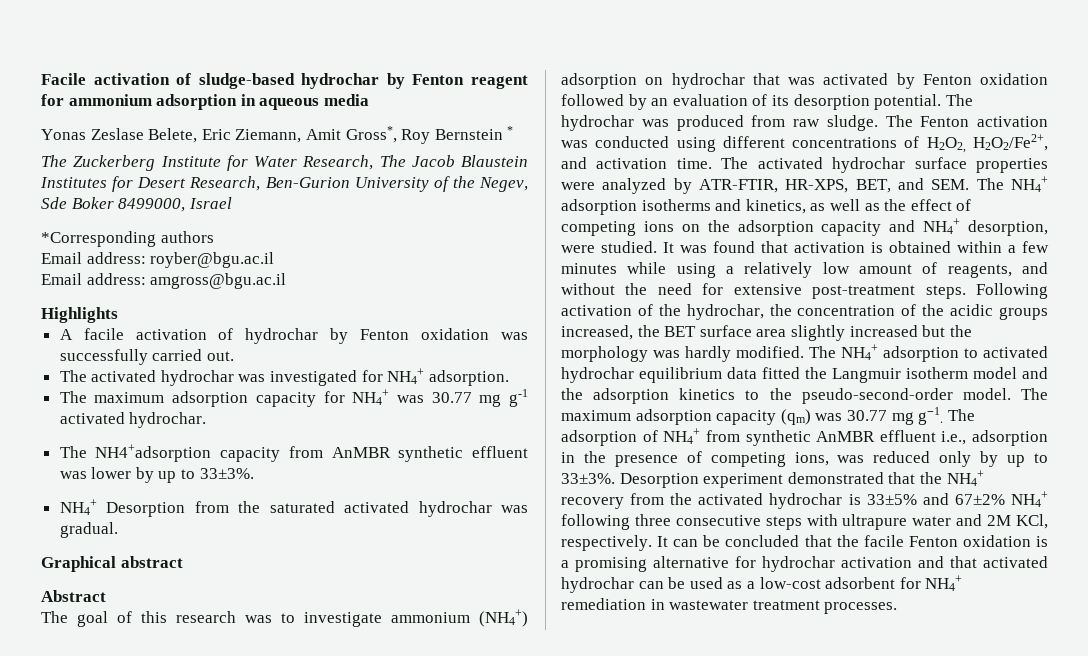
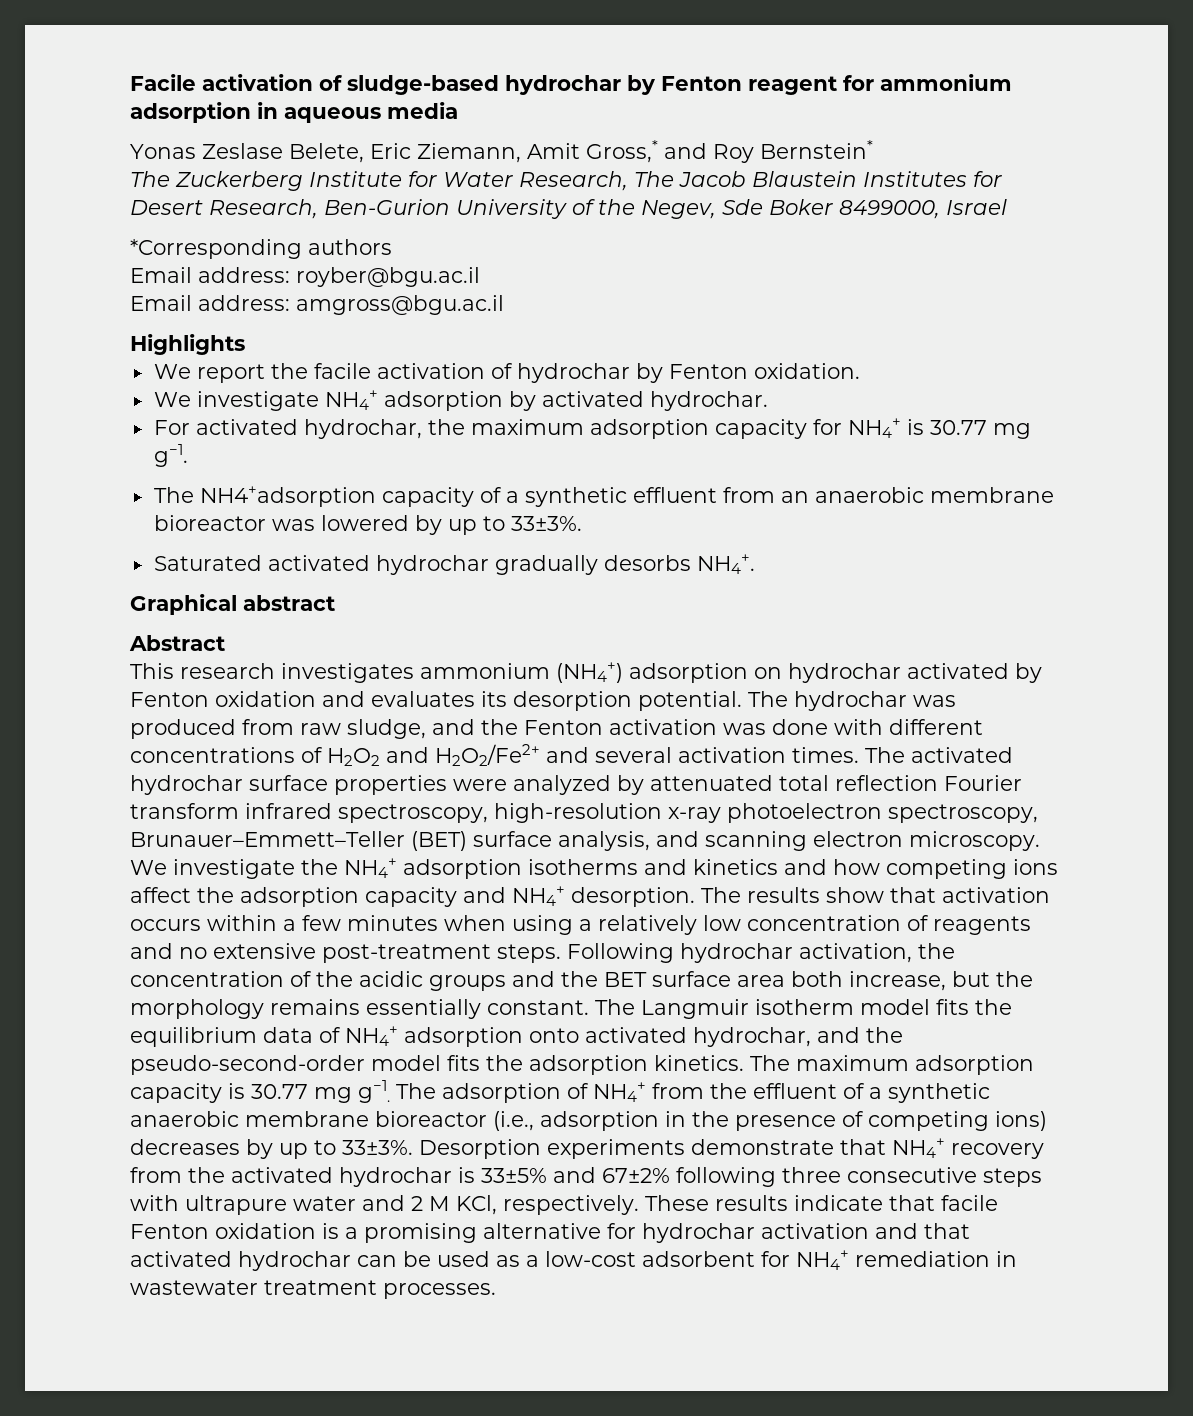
- Yonas Zeslase Belete, Eric Ziemann, Amit Gross*, Roy Bernstein *
+ Yonas Zeslase Belete, Eric Ziemann, Amit Gross,* and Roy Bernstein*
- A facile activation of hydrochar by Fenton oxidation was successfully carried out.
- The activated hydrochar was investigated for NH4+ adsorption.
- The maximum adsorption capacity for NH4+ was 30.77 mg g-1 activated hydrochar.
+ We report the facile activation of hydrochar by Fenton oxidation.
+ We investigate NH4+ adsorption by activated hydrochar.
+ For activated hydrochar, the maximum adsorption capacity for NH4+ is 30.77 mg g−1.
- The NH4+adsorption capacity from AnMBR synthetic effluent was lower by up to 33±3%.
- NH4+ Desorption from the saturated activated hydrochar was gradual.
+ The NH4+adsorption capacity of a synthetic effluent from an anaerobic membrane bioreactor was lowered by up to 33±3%.
+ Saturated activated hydrochar gradually desorbs NH4+.
  Graphical abstract
  Abstract
- The goal of this research was to investigate ammonium (NH4+) adsorption on hydrochar that was activated by Fenton oxidation followed by an evaluation of its desorption potential.
+ This research investigates ammonium (NH4+) adsorption on hydrochar activated by Fenton oxidation and evaluates its desorption potential.
- The hydrochar was produced from raw sludge. The Fenton activation was conducted using different concentrations of H2O2, H2O2/Fe2+, and activation time.
+ The hydrochar was produced from raw sludge, and the Fenton activation was done with different concentrations of H2O2 and H2O2/Fe2+ and several activation times.
- The activated hydrochar surface properties were analyzed by ATR-FTIR, HR-XPS, BET, and SEM. The NH4+ adsorption isotherms and kinetics, as well as the effect of competing ions on the adsorption capacity and NH4+ desorption, were studied. It was found that activation is obtained within a few minutes while using a relatively low amount of reagents, and without the need for extensive post-treatment steps. Following activation of the hydrochar, the concentration of the acidic groups increased, the BET surface area slightly increased but the morphology was hardly modified. The NH4+ adsorption to activated hydrochar equilibrium data fitted the Langmuir isotherm model and the adsorption kinetics to the pseudo-second-order model. The maximum adsorption capacity (qm) was 30.77 mg g−1.
+ The activated hydrochar surface properties were analyzed by attenuated total reflection Fourier transform infrared spectroscopy, high-resolution x-ray photoelectron spectroscopy, Brunauer–Emmett–Teller (BET) surface analysis, and scanning electron microscopy. We investigate the NH4+ adsorption isotherms and kinetics and how competing ions affect the adsorption capacity and NH4+ desorption. The results show that activation occurs within a few minutes when using a relatively low concentration of reagents and no extensive post-treatment steps. Following hydrochar activation, the concentration of the acidic groups and the BET surface area both increase, but the morphology remains essentially constant. The Langmuir isotherm model fits the equilibrium data of NH4+ adsorption onto activated hydrochar, and the pseudo-second-order model fits the adsorption kinetics. The maximum adsorption capacity is 30.77 mg g−1.
- The adsorption of NH4+ from synthetic AnMBR effluent i.e., adsorption in the presence of competing ions, was reduced only by up to 33±3%.
+ The adsorption of NH4+ from the effluent of a synthetic anaerobic membrane bioreactor (i.e., adsorption in the presence of competing ions) decreases by up to 33±3%.
- Desorption experiment demonstrated that the NH4+ recovery from the activated hydrochar is 33±5% and 67±2% NH4+ following three consecutive steps with ultrapure water and 2M KCl, respectively. It can be concluded that the facile Fenton oxidation is a promising alternative for hydrochar activation and that activated hydrochar can be used as a low-cost adsorbent for NH4+ remediation in wastewater treatment processes.
+ Desorption experiments demonstrate that NH4+ recovery from the activated hydrochar is 33±5% and 67±2% following three consecutive steps with ultrapure water and 2 M KCl, respectively. These results indicate that facile Fenton oxidation is a promising alternative for hydrochar activation and that activated hydrochar can be used as a low-cost adsorbent for NH4+ remediation in wastewater treatment processes.

